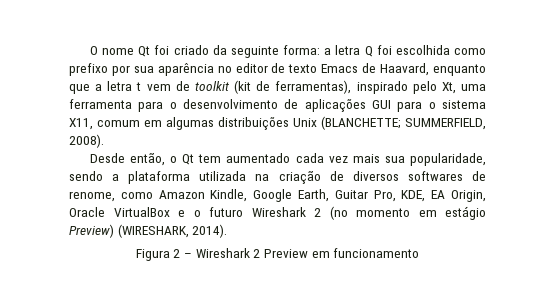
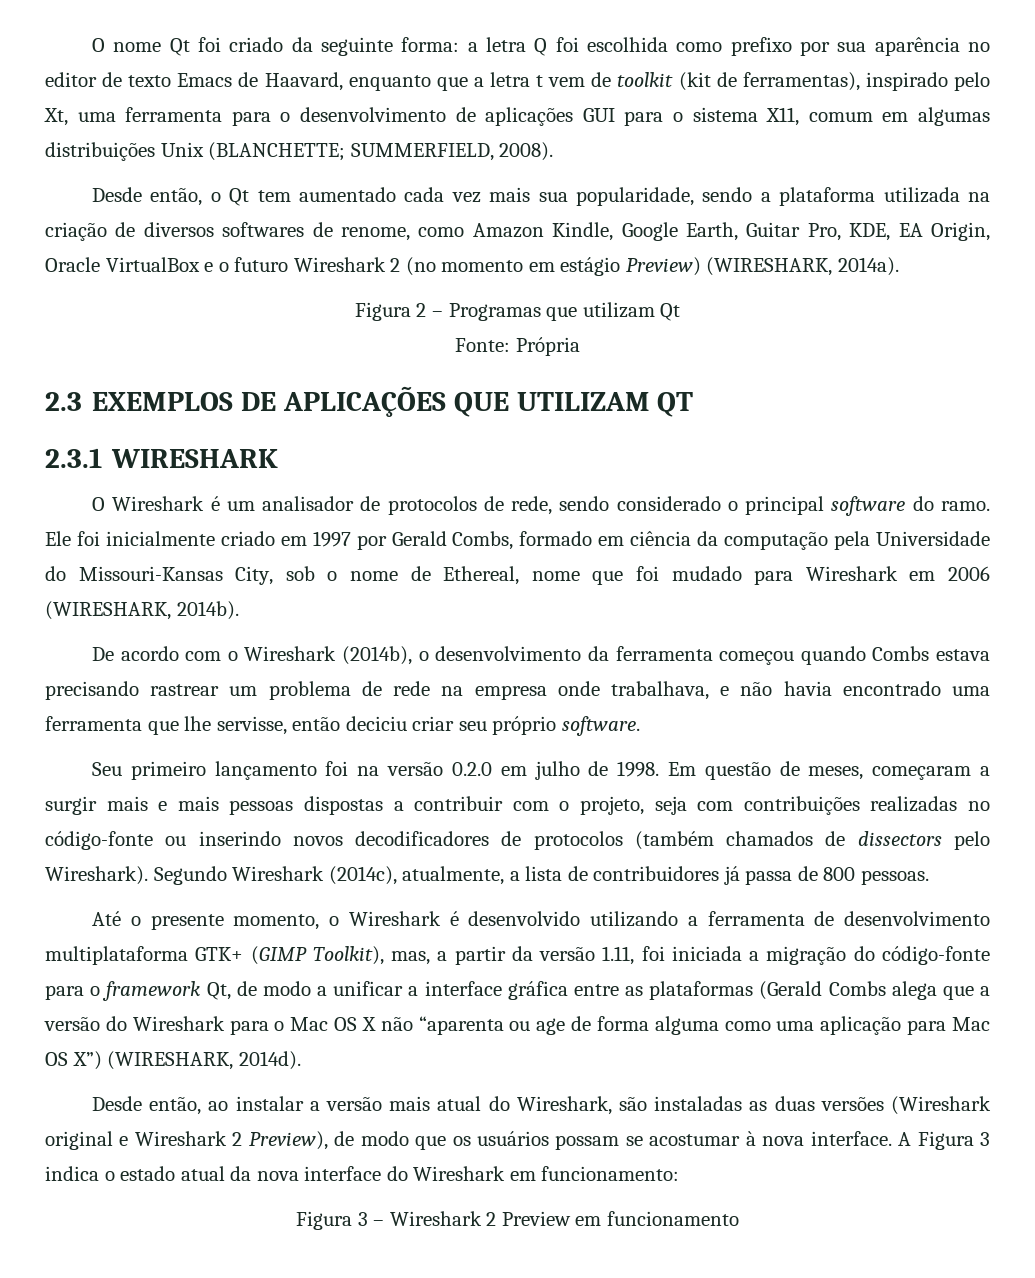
- Desde então, o Qt tem aumentado cada vez mais sua popularidade, sendo a plataforma utilizada na criação de diversos softwares de renome, como Amazon Kindle, Google Earth, Guitar Pro, KDE, EA Origin, Oracle VirtualBox e o futuro Wireshark 2 (no momento em estágio Preview) (WIRESHARK, 2014).
+ Desde então, o Qt tem aumentado cada vez mais sua popularidade, sendo a plataforma utilizada na criação de diversos softwares de renome, como Amazon Kindle, Google Earth, Guitar Pro, KDE, EA Origin, Oracle VirtualBox e o futuro Wireshark 2 (no momento em estágio Preview) (WIRESHARK, 2014a).
- Figura 2 – Wireshark 2 Preview em funcionamento
+ Figura 2 – Programas que utilizam Qt
+ Fonte: Própria
+ 2.3 EXEMPLOS DE APLICAÇÕES QUE UTILIZAM QT
+ 2.3.1 WIRESHARK
+ O Wireshark é um analisador de protocolos de rede, sendo considerado o principal software do ramo. Ele foi inicialmente criado em 1997 por Gerald Combs, formado em ciência da computação pela Universidade do Missouri-Kansas City, sob o nome de Ethereal, nome que foi mudado para Wireshark em 2006 (WIRESHARK, 2014b).
+ De acordo com o Wireshark (2014b), o desenvolvimento da ferramenta começou quando Combs estava precisando rastrear um problema de rede na empresa onde trabalhava, e não havia encontrado uma ferramenta que lhe servisse, então deciciu criar seu próprio software.
+ Seu primeiro lançamento foi na versão 0.2.0 em julho de 1998. Em questão de meses, começaram a surgir mais e mais pessoas dispostas a contribuir com o projeto, seja com contribuições realizadas no código-fonte ou inserindo novos decodificadores de protocolos (também chamados de dissectors pelo Wireshark). Segundo Wireshark (2014c), atualmente, a lista de contribuidores já passa de 800 pessoas.
+ Até o presente momento, o Wireshark é desenvolvido utilizando a ferramenta de desenvolvimento multiplataforma GTK+ (GIMP Toolkit), mas, a partir da versão 1.11, foi iniciada a migração do código-fonte para o framework Qt, de modo a unificar a interface gráfica entre as plataformas (Gerald Combs alega que a versão do Wireshark para o Mac OS X não “aparenta ou age de forma alguma como uma aplicação para Mac OS X”) (WIRESHARK, 2014d).
+ Desde então, ao instalar a versão mais atual do Wireshark, são instaladas as duas versões (Wireshark original e Wireshark 2 Preview), de modo que os usuários possam se acostumar à nova interface. A Figura 3 indica o estado atual da nova interface do Wireshark em funcionamento:
+ Figura 3 – Wireshark 2 Preview em funcionamento

